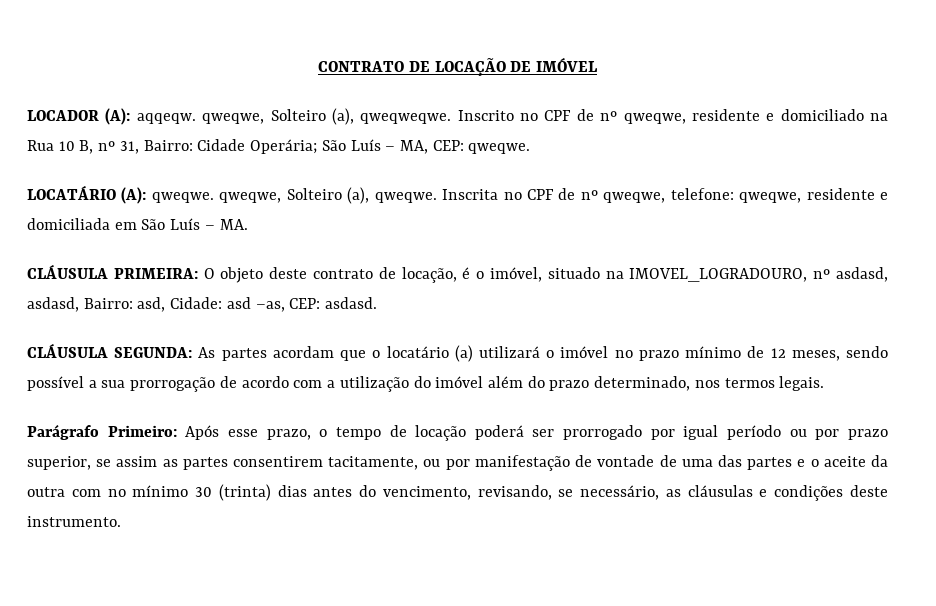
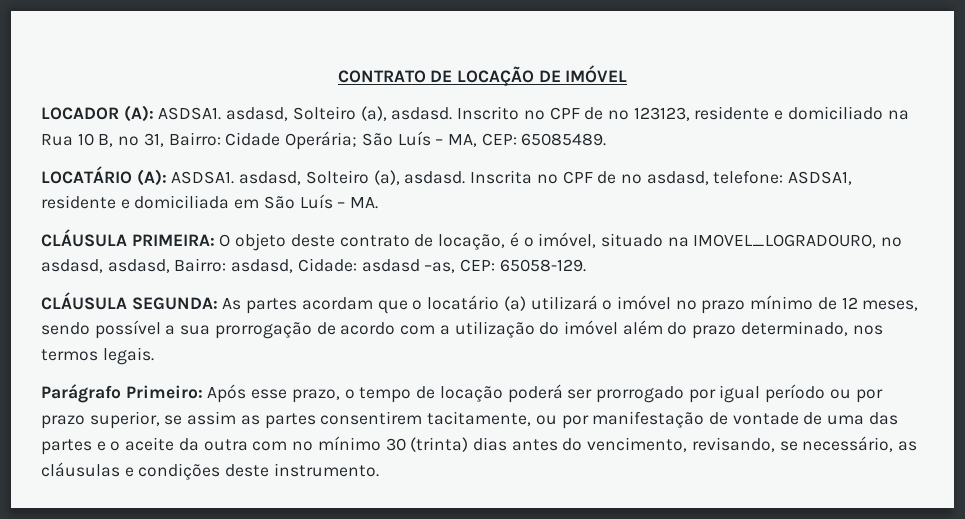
- LOCADOR (A): aqqeqw. qweqwe, Solteiro (a), qweqweqwe.
+ LOCADOR (A): ASDSA1. asdasd, Solteiro (a), asdasd.
- Inscrito no CPF de nº qweqwe, residente e domiciliado na Rua 10 B, nº 31, Bairro: Cidade Operária; São Luís – MA, CEP: qweqwe.
+ Inscrito no CPF de nº 123123, residente e domiciliado na Rua 10 B, nº 31, Bairro: Cidade Operária; São Luís – MA, CEP: 65085489.
- LOCATÁRIO (A): qweqwe. qweqwe, Solteiro (a), qweqwe.
+ LOCATÁRIO (A): ASDSA1. asdasd, Solteiro (a), asdasd.
- Inscrita no CPF de nº qweqwe, telefone: qweqwe, residente e domiciliada em São Luís – MA.
+ Inscrita no CPF de nº asdasd, telefone: ASDSA1, residente e domiciliada em São Luís – MA.
- CLÁUSULA PRIMEIRA: O objeto deste contrato de locação, é o imóvel, situado na IMOVEL_LOGRADOURO, nº asdasd, asdasd, Bairro: asd, Cidade: asd –as, CEP: asdasd.
+ CLÁUSULA PRIMEIRA: O objeto deste contrato de locação, é o imóvel, situado na IMOVEL_LOGRADOURO, nº asdasd, asdasd, Bairro: asdasd, Cidade: asdasd –as, CEP: 65058-129.

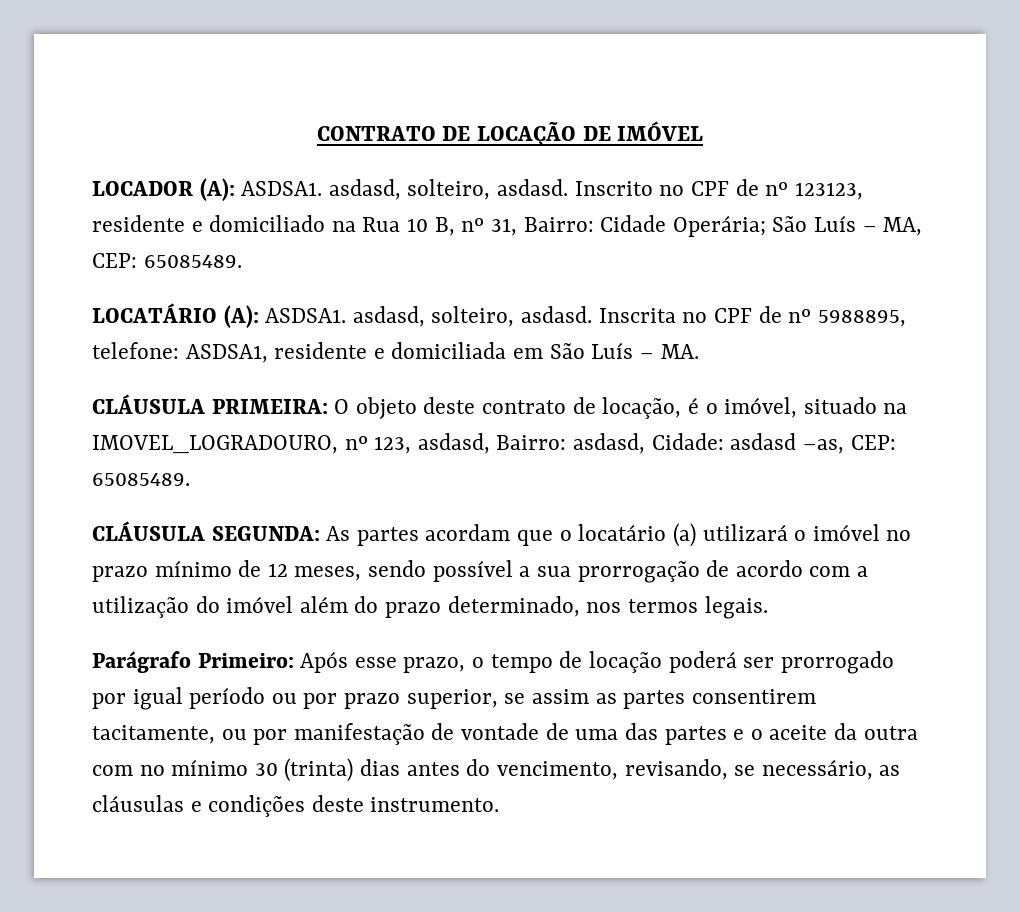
- LOCADOR (A): ASDSA1. asdasd, Solteiro (a), asdasd.
+ LOCADOR (A): ASDSA1. asdasd, solteiro, asdasd.
- LOCATÁRIO (A): ASDSA1. asdasd, Solteiro (a), asdasd.
+ LOCATÁRIO (A): ASDSA1. asdasd, solteiro, asdasd.
- Inscrita no CPF de nº asdasd, telefone: ASDSA1, residente e domiciliada em São Luís – MA.
+ Inscrita no CPF de nº 5988895, telefone: ASDSA1, residente e domiciliada em São Luís – MA.
- CLÁUSULA PRIMEIRA: O objeto deste contrato de locação, é o imóvel, situado na IMOVEL_LOGRADOURO, nº asdasd, asdasd, Bairro: asdasd, Cidade: asdasd –as, CEP: 65058-129.
+ CLÁUSULA PRIMEIRA: O objeto deste contrato de locação, é o imóvel, situado na IMOVEL_LOGRADOURO, nº 123, asdasd, Bairro: asdasd, Cidade: asdasd –as, CEP: 65085489.

